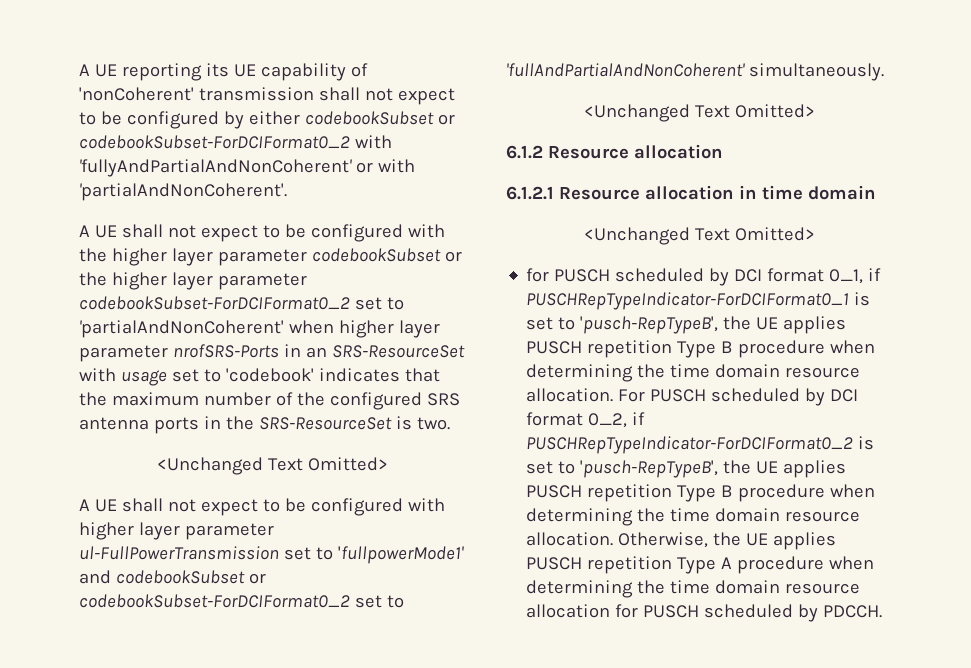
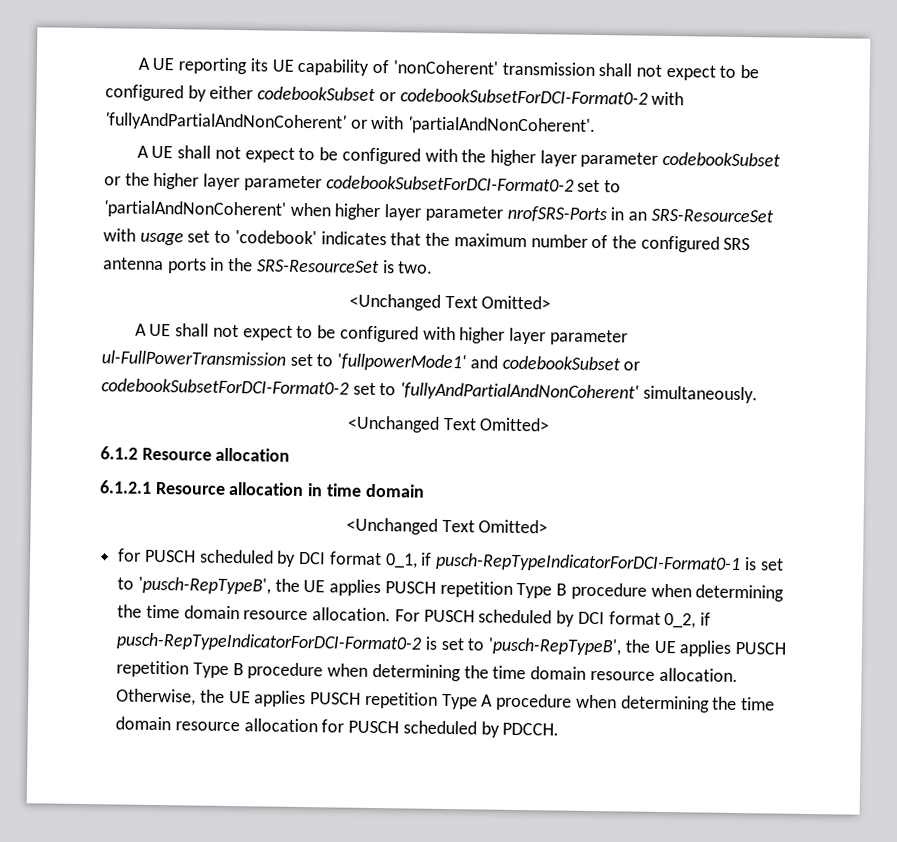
- A UE reporting its UE capability of 'nonCoherent' transmission shall not expect to be configured by either codebookSubset or codebookSubset-ForDCIFormat0_2 with 'fullyAndPartialAndNonCoherent' or with 'partialAndNonCoherent'.
+ A UE reporting its UE capability of 'nonCoherent' transmission shall not expect to be configured by either codebookSubset or codebookSubsetForDCI-Format0-2 with 'fullyAndPartialAndNonCoherent' or with 'partialAndNonCoherent'.
- A UE shall not expect to be configured with the higher layer parameter codebookSubset or the higher layer parameter codebookSubset-ForDCIFormat0_2 set to 'partialAndNonCoherent' when higher layer parameter nrofSRS-Ports in an SRS-ResourceSet with usage set to 'codebook' indicates that the maximum number of the configured SRS antenna ports in the SRS-ResourceSet is two.
+ A UE shall not expect to be configured with the higher layer parameter codebookSubset or the higher layer parameter codebookSubsetForDCI-Format0-2 set to 'partialAndNonCoherent' when higher layer parameter nrofSRS-Ports in an SRS-ResourceSet with usage set to 'codebook' indicates that the maximum number of the configured SRS antenna ports in the SRS-ResourceSet is two.
- A UE shall not expect to be configured with higher layer parameter ul-FullPowerTransmission set to 'fullpowerMode1' and codebookSubset or codebookSubset-ForDCIFormat0_2 set to 'fullAndPartialAndNonCoherent' simultaneously.
+ A UE shall not expect to be configured with higher layer parameter ul-FullPowerTransmission set to 'fullpowerMode1' and codebookSubset or codebookSubsetForDCI-Format0-2 set to 'fullyAndPartialAndNonCoherent' simultaneously.
- for PUSCH scheduled by DCI format 0_1, if PUSCHRepTypeIndicator-ForDCIFormat0_1 is set to 'pusch-RepTypeB', the UE applies PUSCH repetition Type B procedure when determining the time domain resource allocation.
+ for PUSCH scheduled by DCI format 0_1, if pusch-RepTypeIndicatorForDCI-Format0-1 is set to 'pusch-RepTypeB', the UE applies PUSCH repetition Type B procedure when determining the time domain resource allocation.
- For PUSCH scheduled by DCI format 0_2, if PUSCHRepTypeIndicator-ForDCIFormat0_2 is set to 'pusch-RepTypeB', the UE applies PUSCH repetition Type B procedure when determining the time domain resource allocation.
+ For PUSCH scheduled by DCI format 0_2, if pusch-RepTypeIndicatorForDCI-Format0-2 is set to 'pusch-RepTypeB', the UE applies PUSCH repetition Type B procedure when determining the time domain resource allocation.

